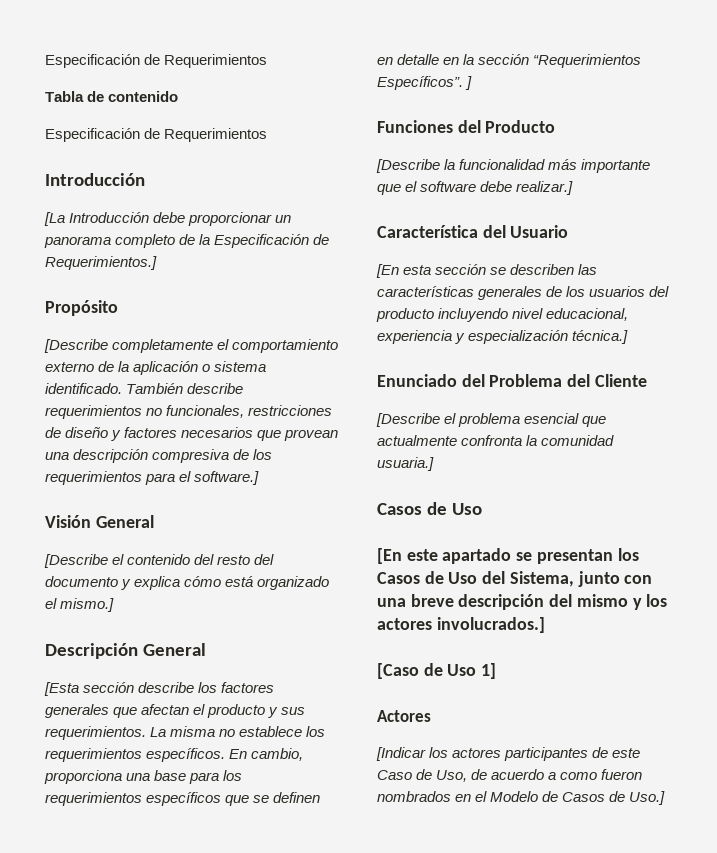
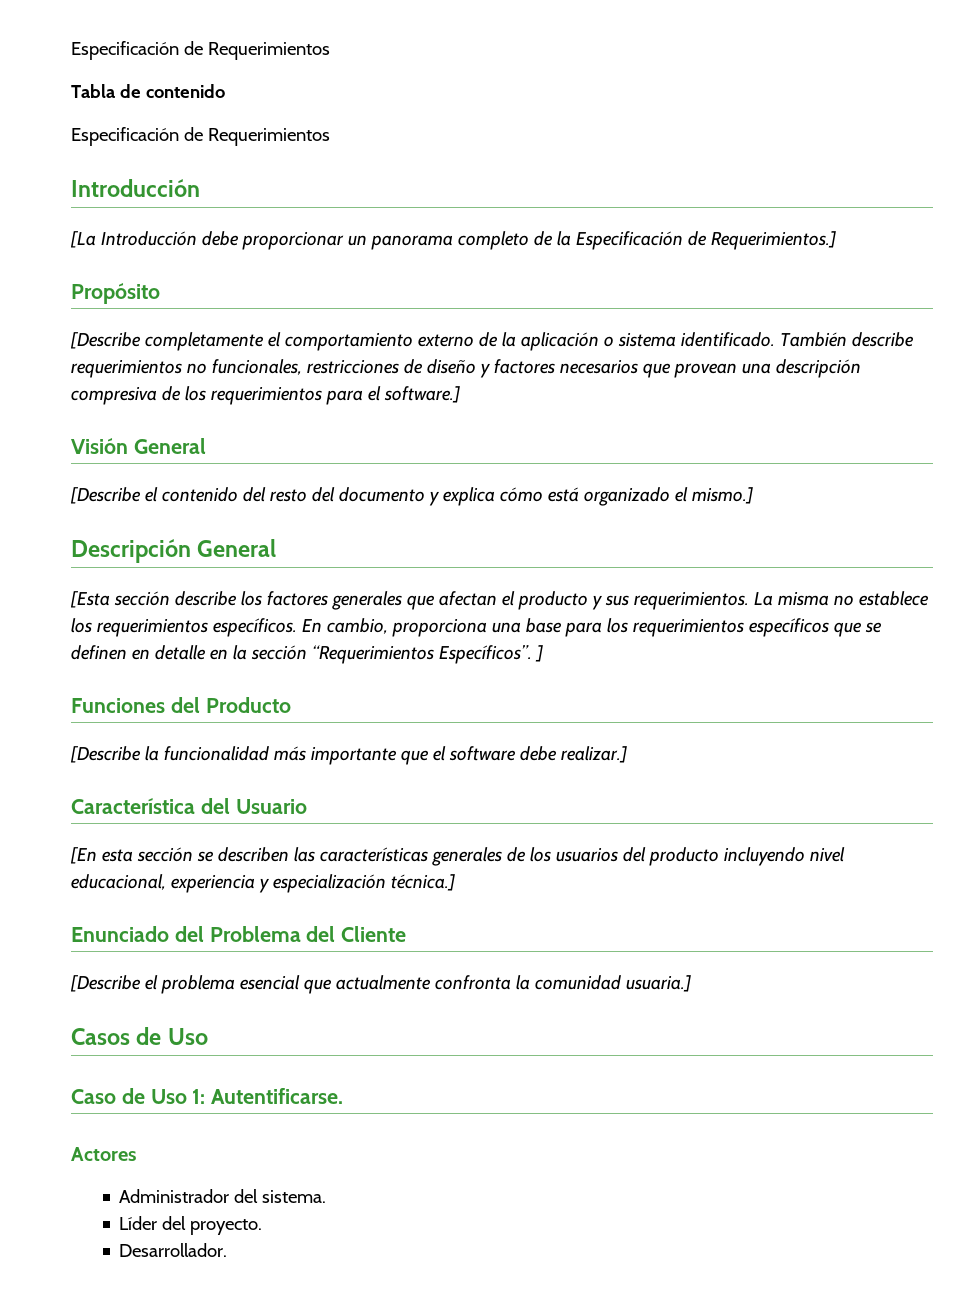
- [En este apartado se presentan los Casos de Uso del Sistema, junto con una breve descripción del mismo y los actores involucrados.]
- [Caso de Uso 1]
+ Caso de Uso 1: Autentificarse.
  Actores
- [Indicar los actores participantes de este Caso de Uso, de acuerdo a como fueron nombrados en el Modelo de Casos de Uso.]
+ Administrador del sistema.
+ Líder del proyecto.
+ Desarrollador.

